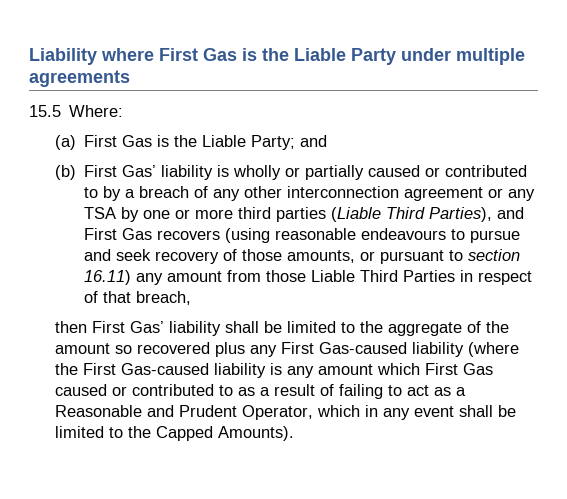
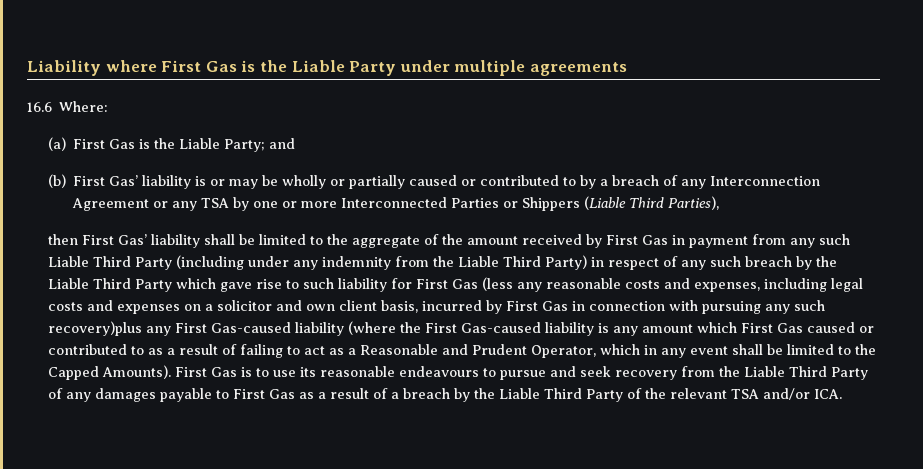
- 15.5 Where:
+ 16.6 Where:
- (b) First Gas’ liability is wholly or partially caused or contributed to by a breach of any other interconnection agreement or any TSA by one or more third parties (Liable Third Parties), and First Gas recovers (using reasonable endeavours to pursue and seek recovery of those amounts, or pursuant to section 16.11) any amount from those Liable Third Parties in respect of that breach,
+ (b) First Gas’ liability is or may be wholly or partially caused or contributed to by a breach of any Interconnection Agreement or any TSA by one or more Interconnected Parties or Shippers (Liable Third Parties),
- then First Gas’ liability shall be limited to the aggregate of the amount so recovered plus any First Gas-caused liability (where the First Gas-caused liability is any amount which First Gas caused or contributed to as a result of failing to act as a Reasonable and Prudent Operator, which in any event shall be limited to the Capped Amounts).
+ then First Gas’ liability shall be limited to the aggregate of the amount received by First Gas in payment from any such Liable Third Party (including under any indemnity from the Liable Third Party) in respect of any such breach by the Liable Third Party which gave rise to such liability for First Gas (less any reasonable costs and expenses, including legal costs and expenses on a solicitor and own client basis, incurred by First Gas in connection with pursuing any such recovery)plus any First Gas-caused liability (where the First Gas-caused liability is any amount which First Gas caused or contributed to as a result of failing to act as a Reasonable and Prudent Operator, which in any event shall be limited to the Capped Amounts).
+ First Gas is to use its reasonable endeavours to pursue and seek recovery from the Liable Third Party of any damages payable to First Gas as a result of a breach by the Liable Third Party of the relevant TSA and/or ICA.

